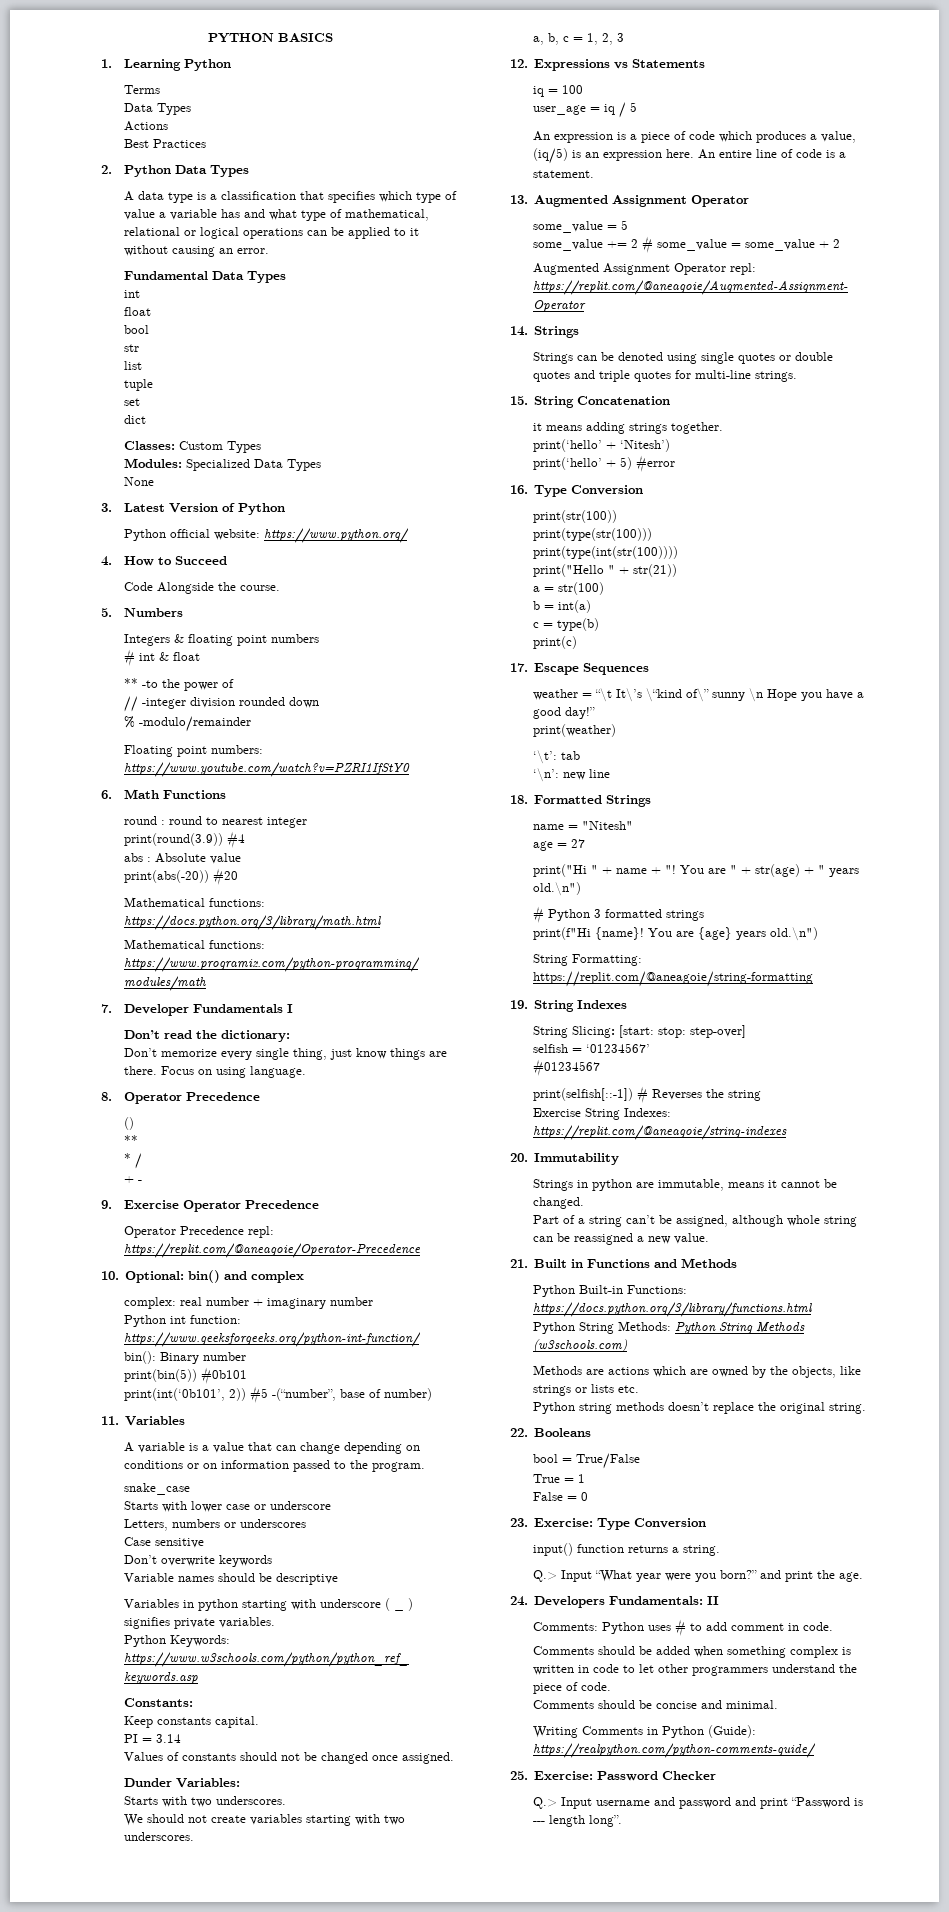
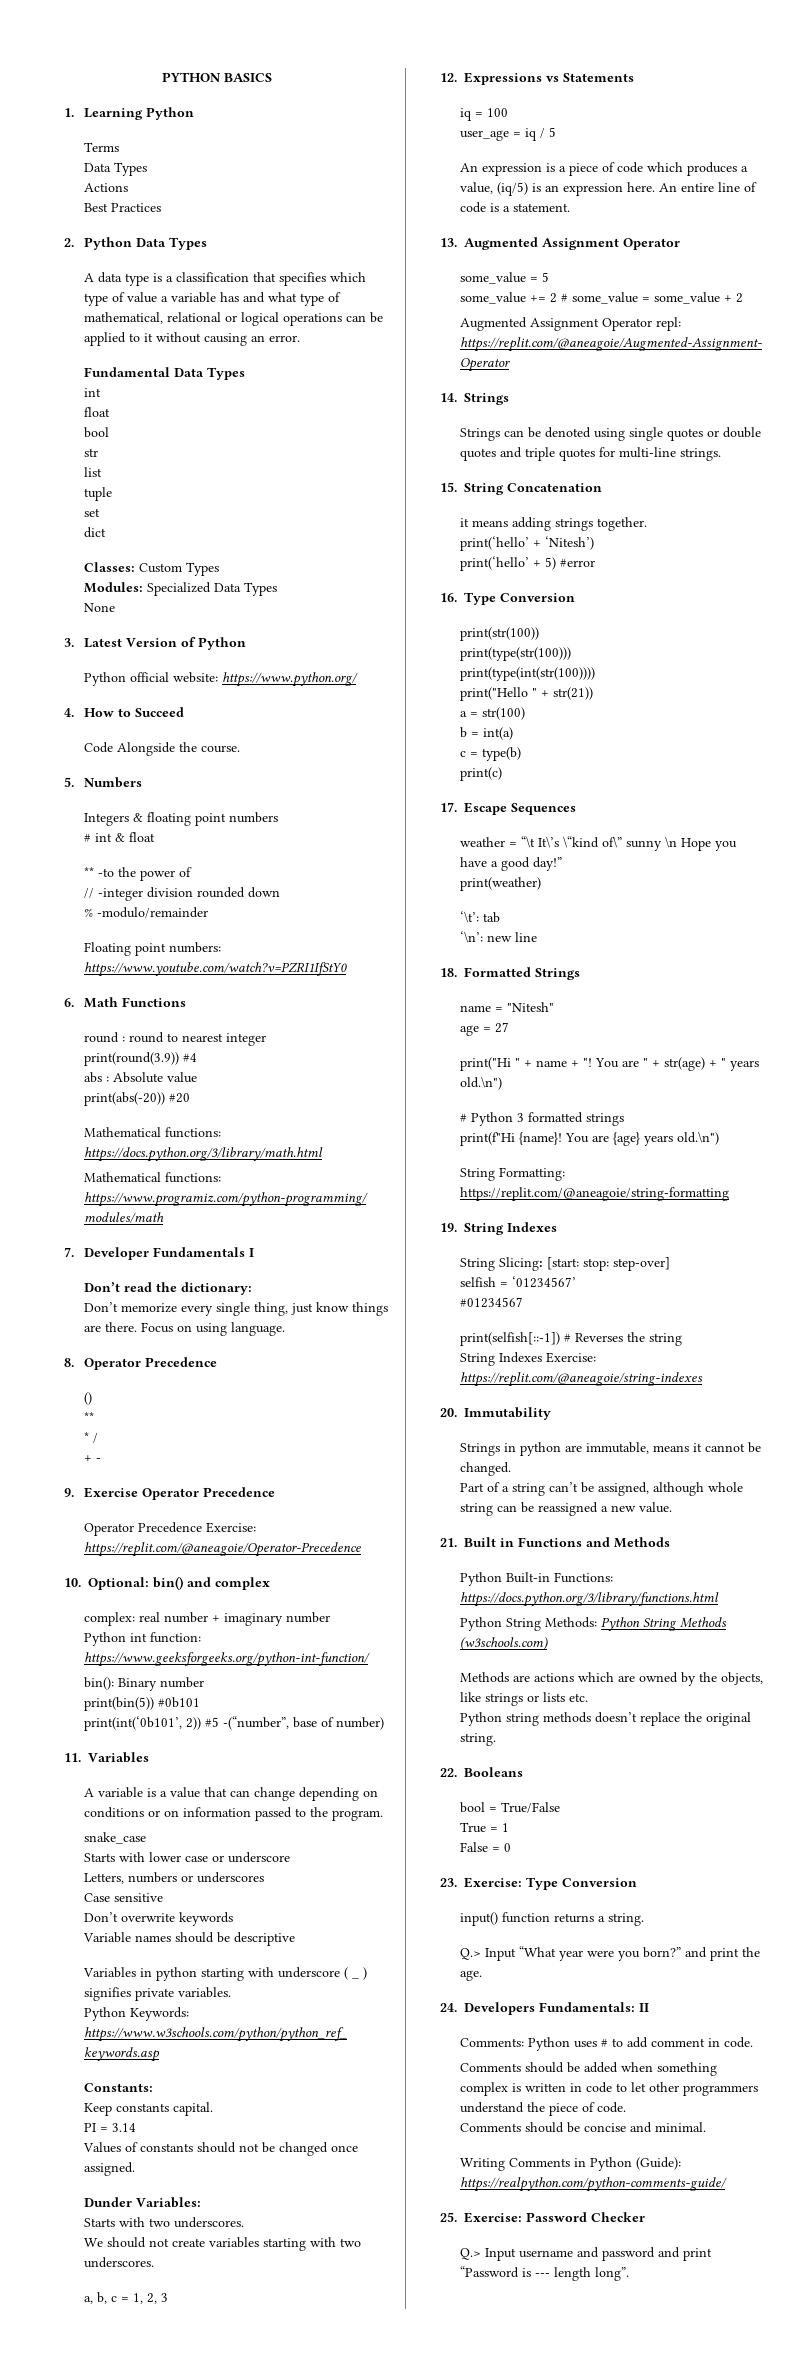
- Operator Precedence repl: https://replit.com/@aneagoie/Operator-Precedence
+ Operator Precedence Exercise: https://replit.com/@aneagoie/Operator-Precedence
- Exercise String Indexes: https://replit.com/@aneagoie/string-indexes
+ String Indexes Exercise: https://replit.com/@aneagoie/string-indexes

